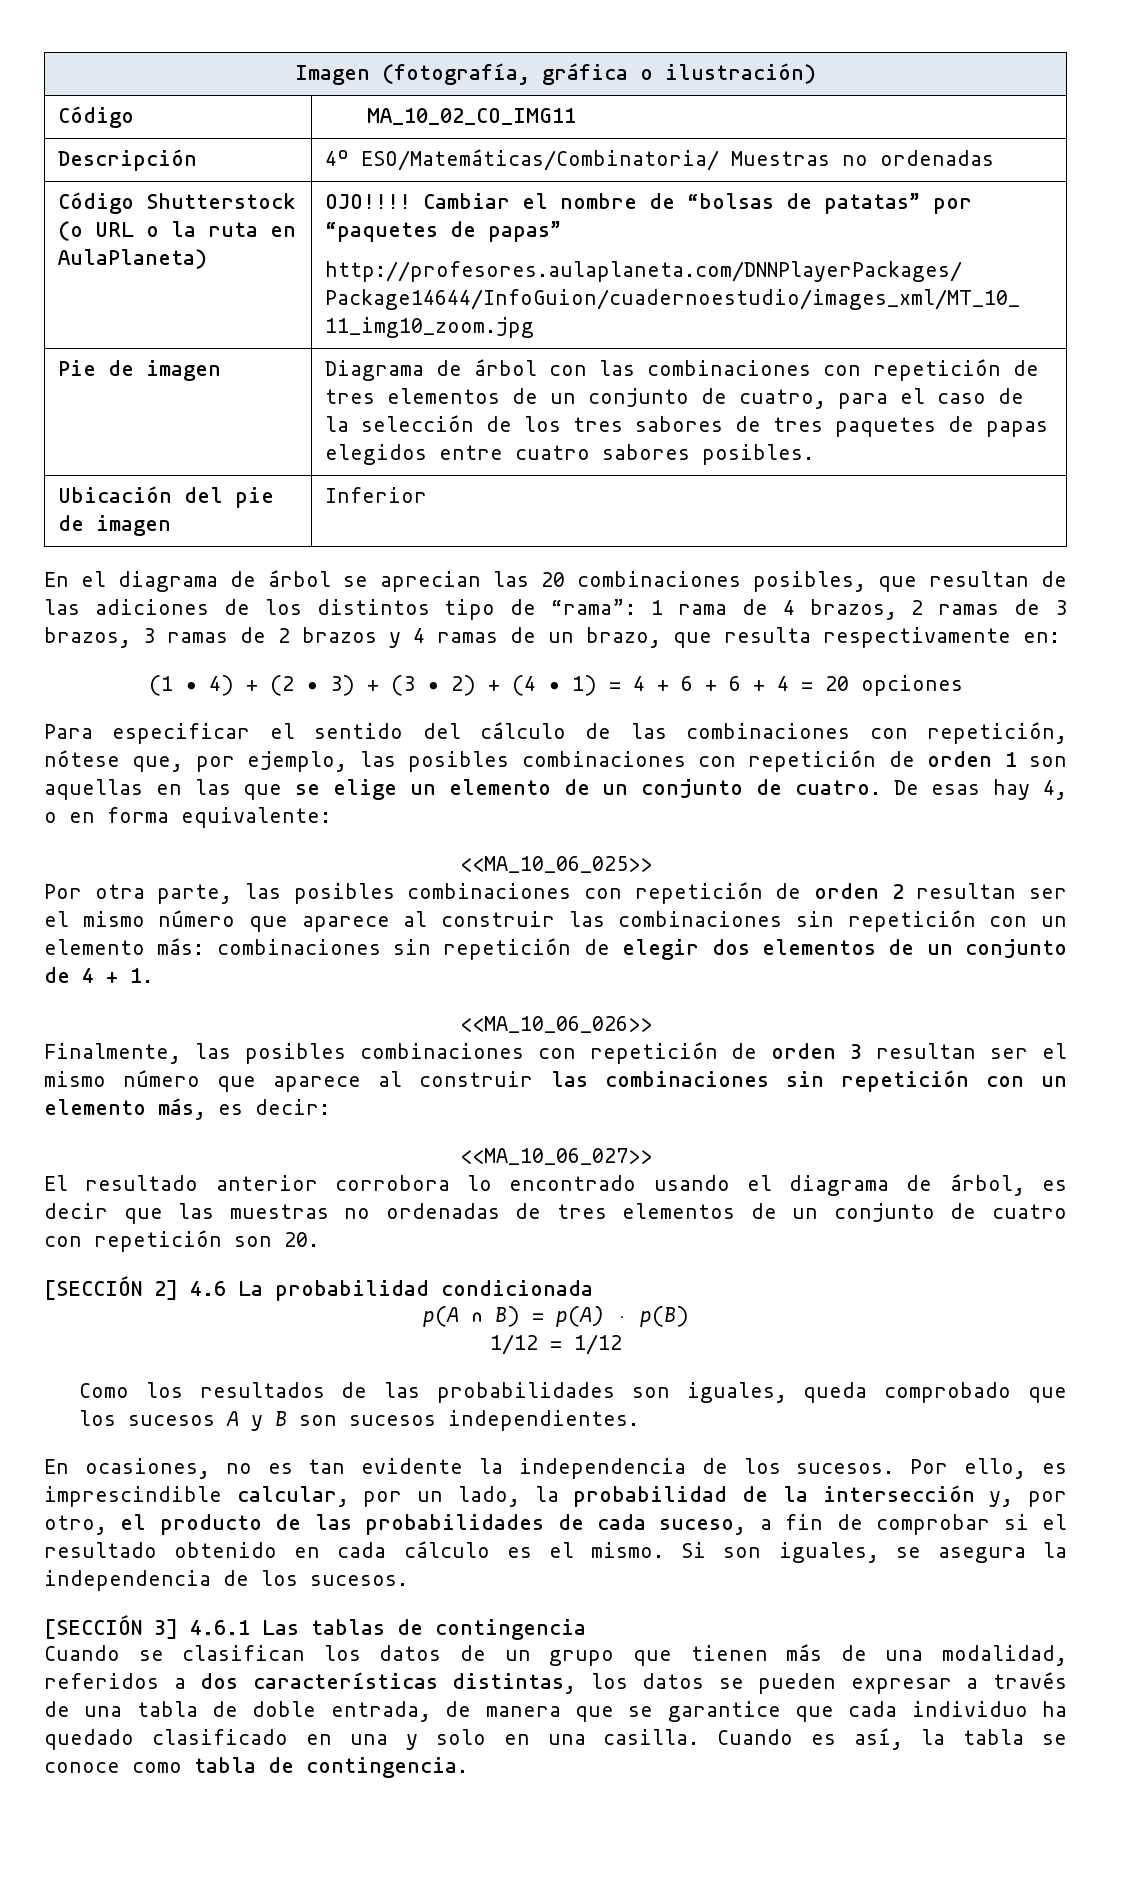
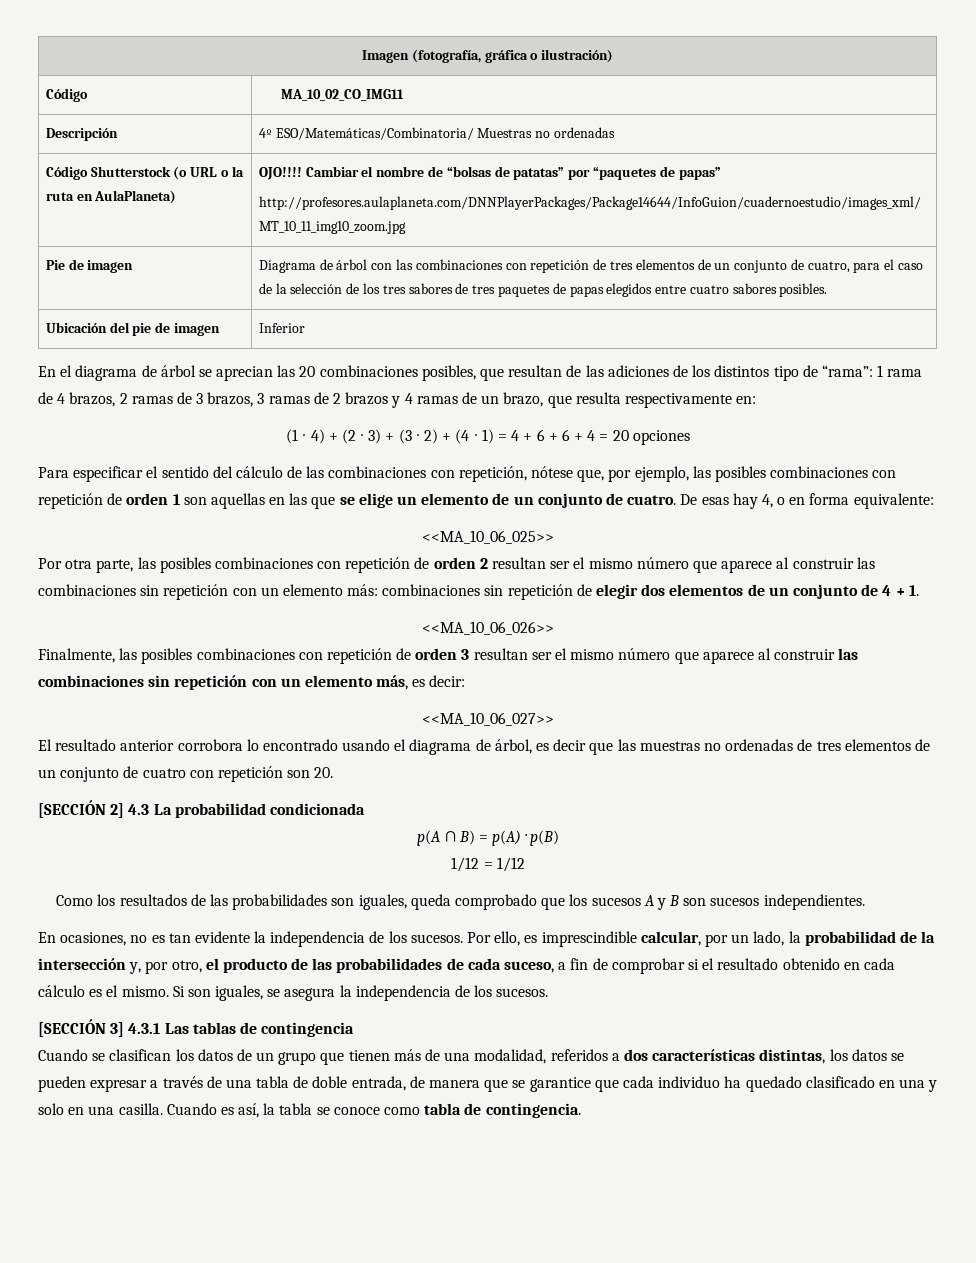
- [SECCIÓN 2] 4.6 La probabilidad condicionada
+ [SECCIÓN 2] 4.3 La probabilidad condicionada
- [SECCIÓN 3] 4.6.1 Las tablas de contingencia
+ [SECCIÓN 3] 4.3.1 Las tablas de contingencia

